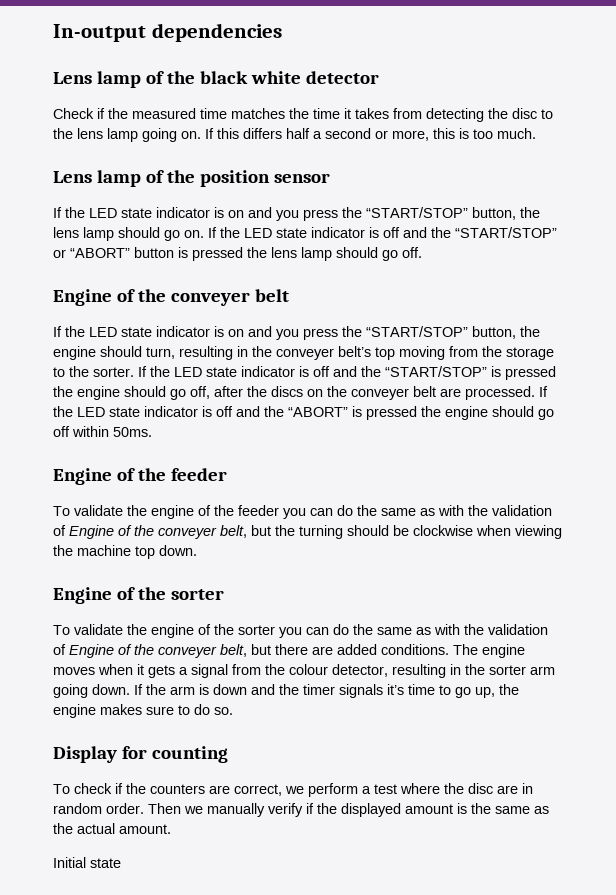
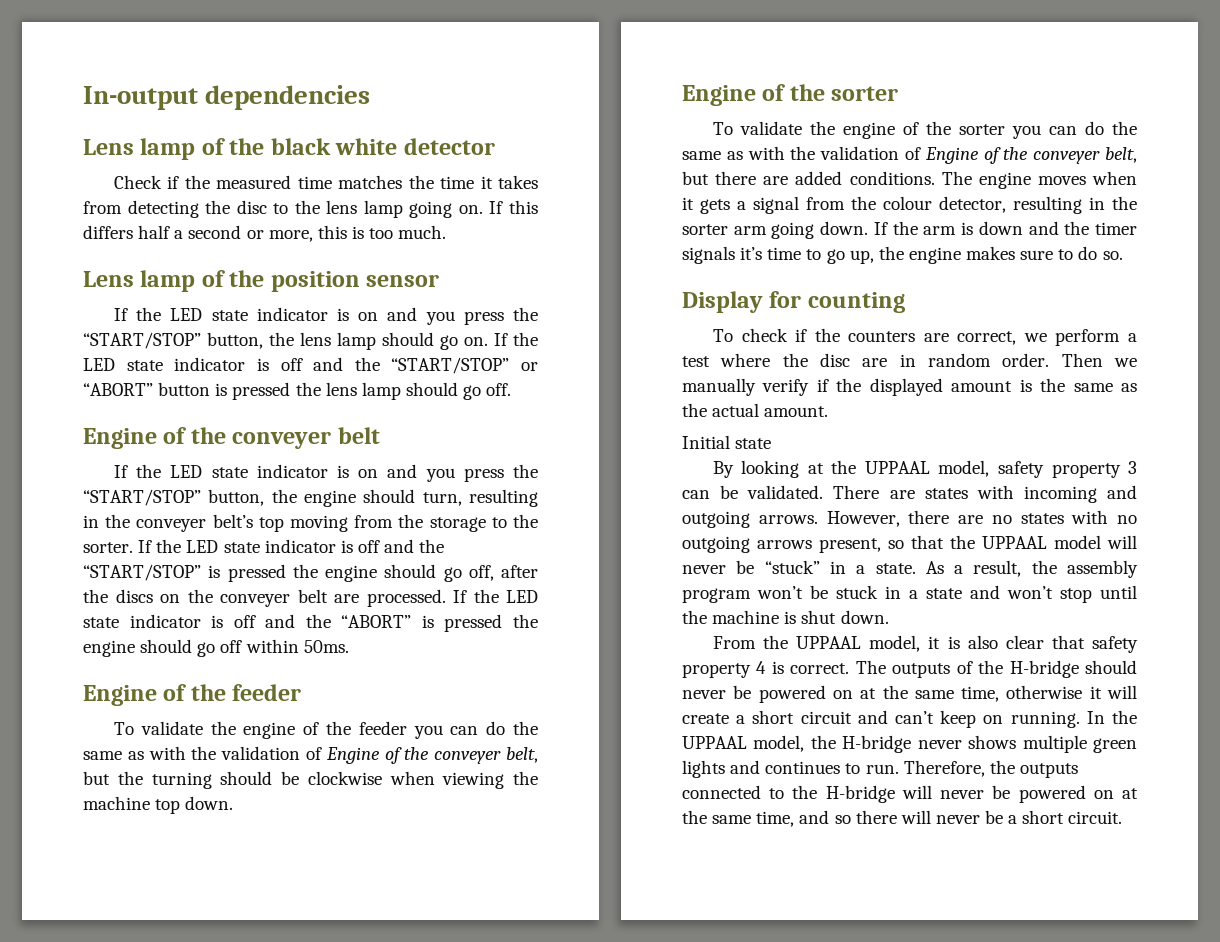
+ By looking at the UPPAAL model, safety property 3 can be validated. There are states with incoming and outgoing arrows. However, there are no states with no outgoing arrows present, so that the UPPAAL model will never be “stuck” in a state. As a result, the assembly program won’t be stuck in a state and won’t stop until the machine is shut down.
+ From the UPPAAL model, it is also clear that safety property 4 is correct. The outputs of the H-bridge should never be powered on at the same time, otherwise it will create a short circuit and can’t keep on running. In the UPPAAL model, the H-bridge never shows multiple green lights and continues to run. Therefore, the outputs connected to the H-bridge will never be powered on at the same time, and so there will never be a short circuit.

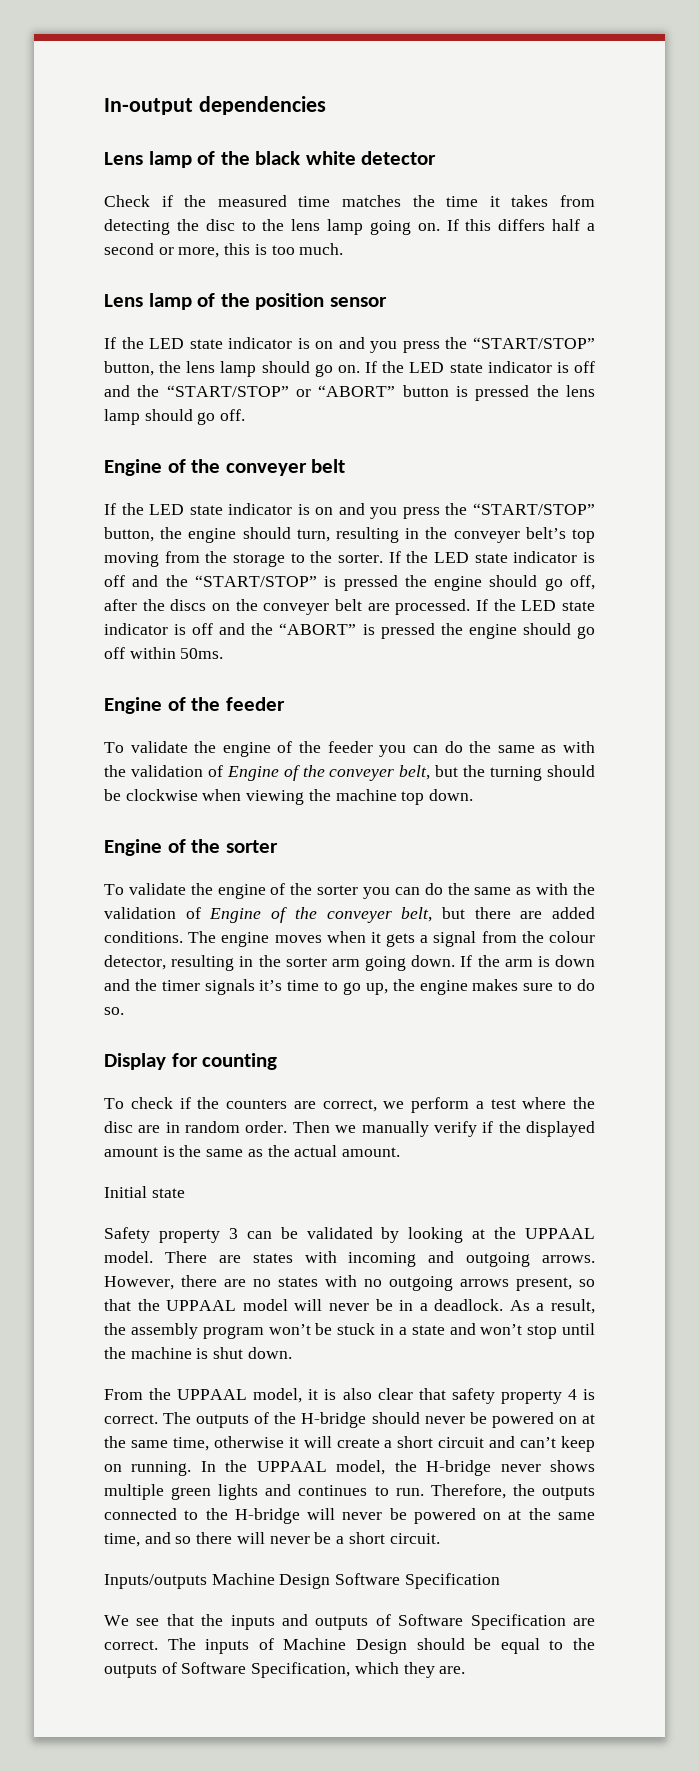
- By looking at the UPPAAL model, safety property 3 can be validated.
+ Safety property 3 can be validated by looking at the UPPAAL model.
- However, there are no states with no outgoing arrows present, so that the UPPAAL model will never be “stuck” in a state.
+ However, there are no states with no outgoing arrows present, so that the UPPAAL model will never be in a deadlock.
+ Inputs/outputs Machine Design Software Specification
+ We see that the inputs and outputs of Software Specification are correct. The inputs of Machine Design should be equal to the outputs of Software Specification, which they are.

